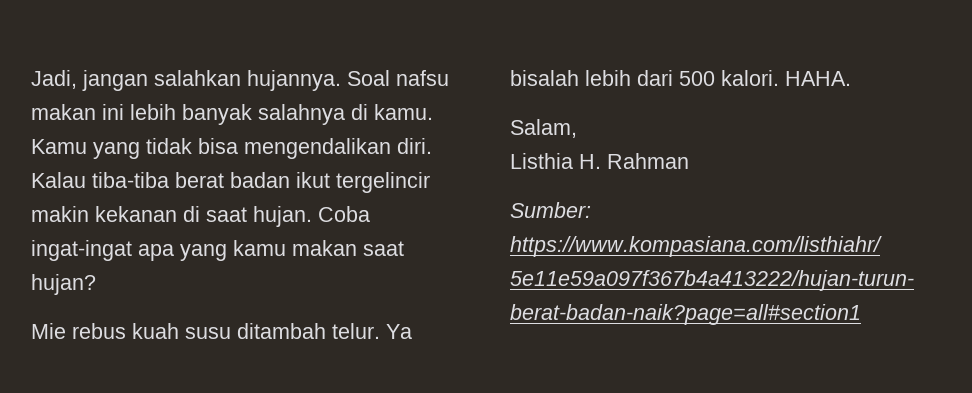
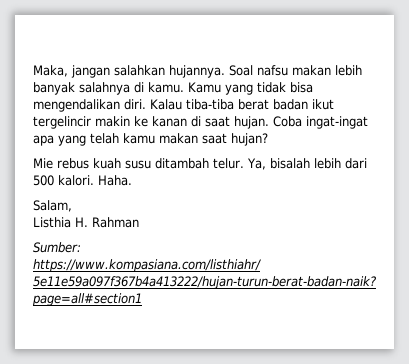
- Jadi, jangan salahkan hujannya.
+ Maka, jangan salahkan hujannya.
- Soal nafsu makan ini lebih banyak salahnya di kamu.
+ Soal nafsu makan lebih banyak salahnya di kamu.
- Kalau tiba-tiba berat badan ikut tergelincir makin kekanan di saat hujan.
+ Kalau tiba-tiba berat badan ikut tergelincir makin ke kanan di saat hujan.
- Coba ingat-ingat apa yang kamu makan saat hujan?
+ Coba ingat-ingat apa yang telah kamu makan saat hujan?
- Ya bisalah lebih dari 500 kalori.
+ Ya, bisalah lebih dari 500 kalori.
- HAHA.
+ Haha.

